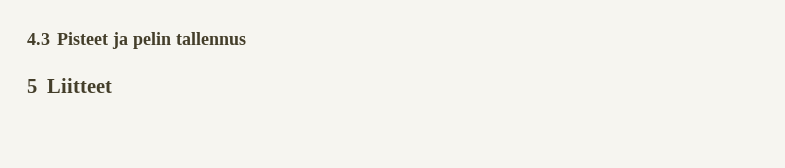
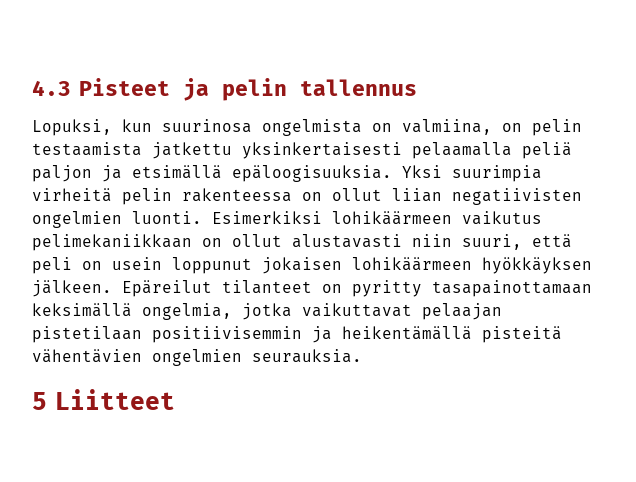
+ Lopuksi, kun suurinosa ongelmista on valmiina, on pelin testaamista jatkettu yksinkertaisesti pelaamalla peliä paljon ja etsimällä epäloogisuuksia. Yksi suurimpia virheitä pelin rakenteessa on ollut liian negatiivisten ongelmien luonti. Esimerkiksi lohikäärmeen vaikutus pelimekaniikkaan on ollut alustavasti niin suuri, että peli on usein loppunut jokaisen lohikäärmeen hyökkäyksen jälkeen. Epäreilut tilanteet on pyritty tasapainottamaan keksimällä ongelmia, jotka vaikuttavat pelaajan pistetilaan positiivisemmin ja heikentämällä pisteitä vähentävien ongelmien seurauksia.

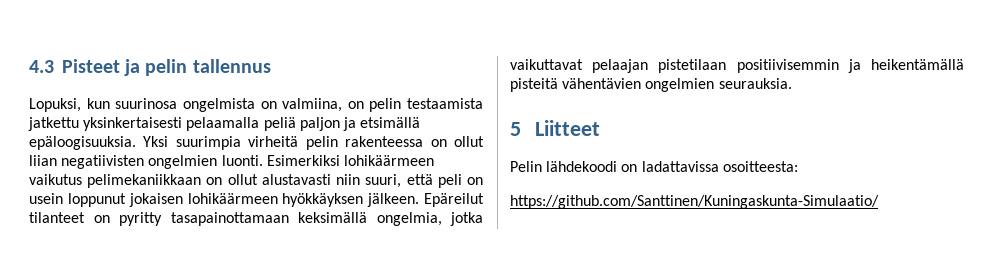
+ Pelin lähdekoodi on ladattavissa osoitteesta:
+ https://github.com/Santtinen/Kuningaskunta-Simulaatio/

